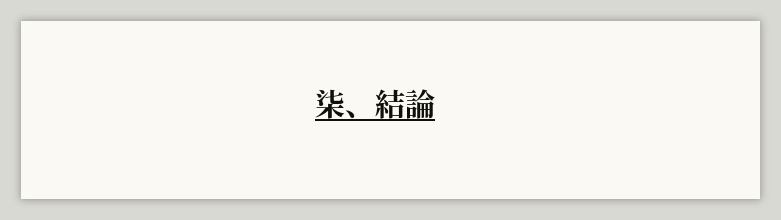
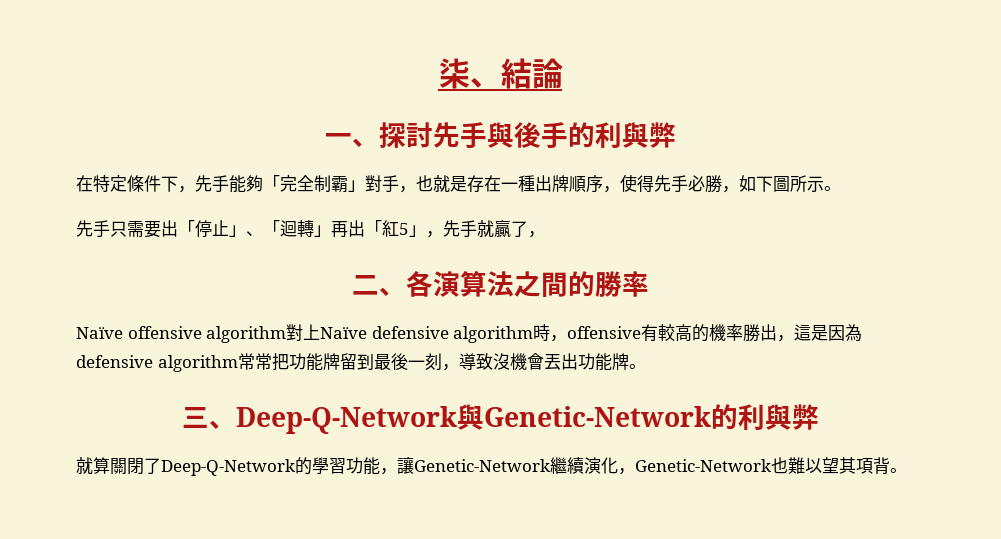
+ 一、探討先手與後手的利與弊
+ 在特定條件下，先手能夠「完全制霸」對手，也就是存在一種出牌順序，使得先手必勝，如下圖所示。
+ 先手只需要出「停止」、「迴轉」再出「紅5」，先手就贏了，
+ 二、各演算法之間的勝率
+ Naïve offensive algorithm對上Naïve defensive algorithm時，offensive有較高的機率勝出，這是因為defensive algorithm常常把功能牌留到最後一刻，導致沒機會丟出功能牌。
+ 三、Deep-Q-Network與Genetic-Network的利與弊
+ 就算關閉了Deep-Q-Network的學習功能，讓Genetic-Network繼續演化，Genetic-Network也難以望其項背。

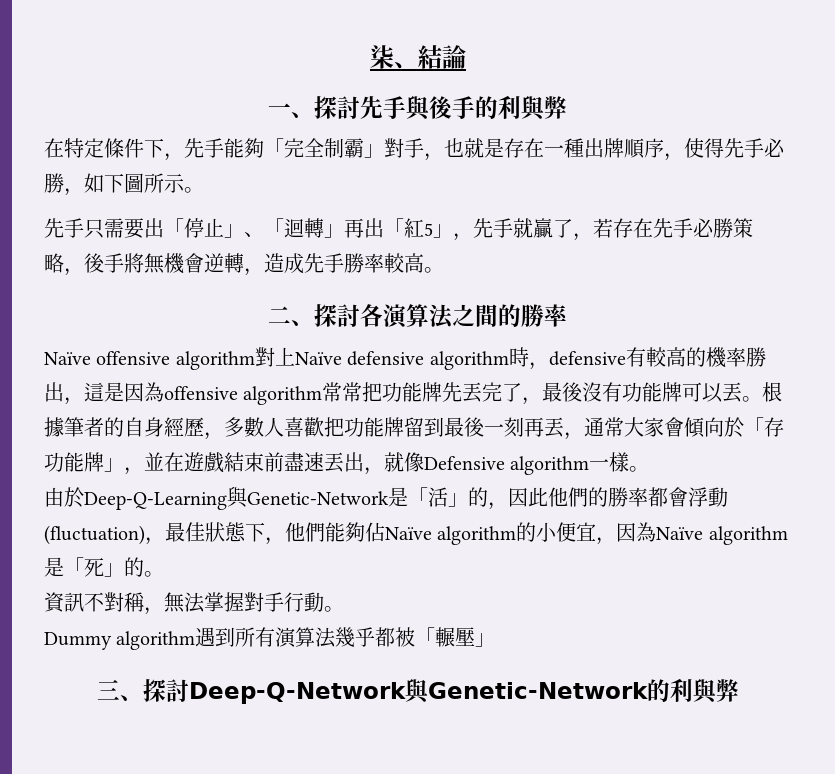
- 先手只需要出「停止」、「迴轉」再出「紅5」，先手就贏了，
+ 先手只需要出「停止」、「迴轉」再出「紅5」，先手就贏了，若存在先手必勝策略，後手將無機會逆轉，造成先手勝率較高。
- 二、各演算法之間的勝率
+ 二、探討各演算法之間的勝率
- Naïve offensive algorithm對上Naïve defensive algorithm時，offensive有較高的機率勝出，這是因為defensive algorithm常常把功能牌留到最後一刻，導致沒機會丟出功能牌。
+ Naïve offensive algorithm對上Naïve defensive algorithm時，defensive有較高的機率勝出，這是因為offensive algorithm常常把功能牌先丟完了，最後沒有功能牌可以丟。根據筆者的自身經歷，多數人喜歡把功能牌留到最後一刻再丟，通常大家會傾向於「存功能牌」，並在遊戲結束前盡速丟出，就像Defensive algorithm一樣。
+ 由於Deep-Q-Learning與Genetic-Network是「活」的，因此他們的勝率都會浮動(fluctuation)，最佳狀態下，他們能夠佔Naïve algorithm的小便宜，因為Naïve algorithm是「死」的。
+ 資訊不對稱，無法掌握對手行動。
+ Dummy algorithm遇到所有演算法幾乎都被「輾壓」
- 三、Deep-Q-Network與Genetic-Network的利與弊
+ 三、探討Deep-Q-Network與Genetic-Network的利與弊
- 就算關閉了Deep-Q-Network的學習功能，讓Genetic-Network繼續演化，Genetic-Network也難以望其項背。

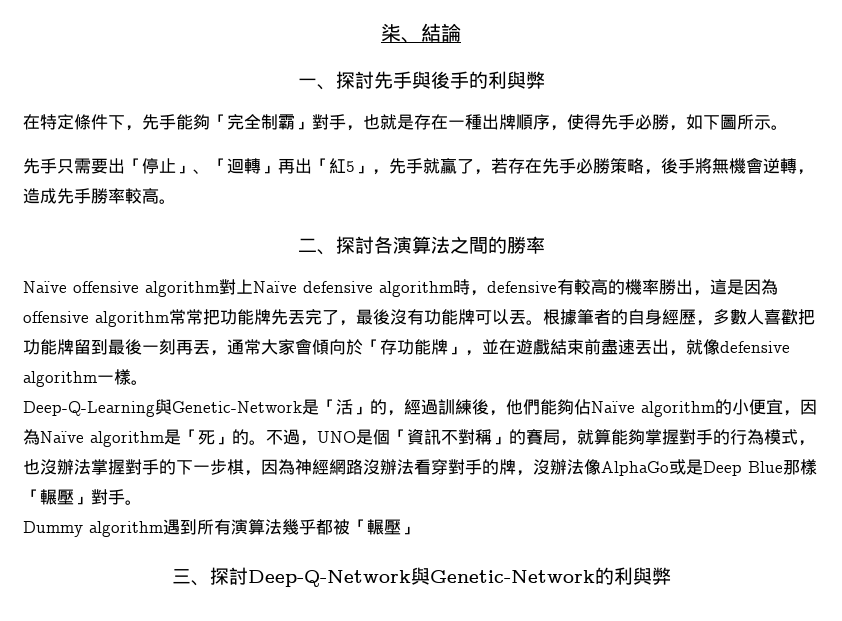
- 根據筆者的自身經歷，多數人喜歡把功能牌留到最後一刻再丟，通常大家會傾向於「存功能牌」，並在遊戲結束前盡速丟出，就像Defensive algorithm一樣。
+ 根據筆者的自身經歷，多數人喜歡把功能牌留到最後一刻再丟，通常大家會傾向於「存功能牌」，並在遊戲結束前盡速丟出，就像defensive algorithm一樣。
- 由於Deep-Q-Learning與Genetic-Network是「活」的，因此他們的勝率都會浮動(fluctuation)，最佳狀態下，他們能夠佔Naïve algorithm的小便宜，因為Naïve algorithm是「死」的。
- 資訊不對稱，無法掌握對手行動。
+ Deep-Q-Learning與Genetic-Network是「活」的，經過訓練後，他們能夠佔Naïve algorithm的小便宜，因為Naïve algorithm是「死」的。不過，UNO是個「資訊不對稱」的賽局，就算能夠掌握對手的行為模式，也沒辦法掌握對手的下一步棋，因為神經網路沒辦法看穿對手的牌，沒辦法像AlphaGo或是Deep Blue那樣「輾壓」對手。

